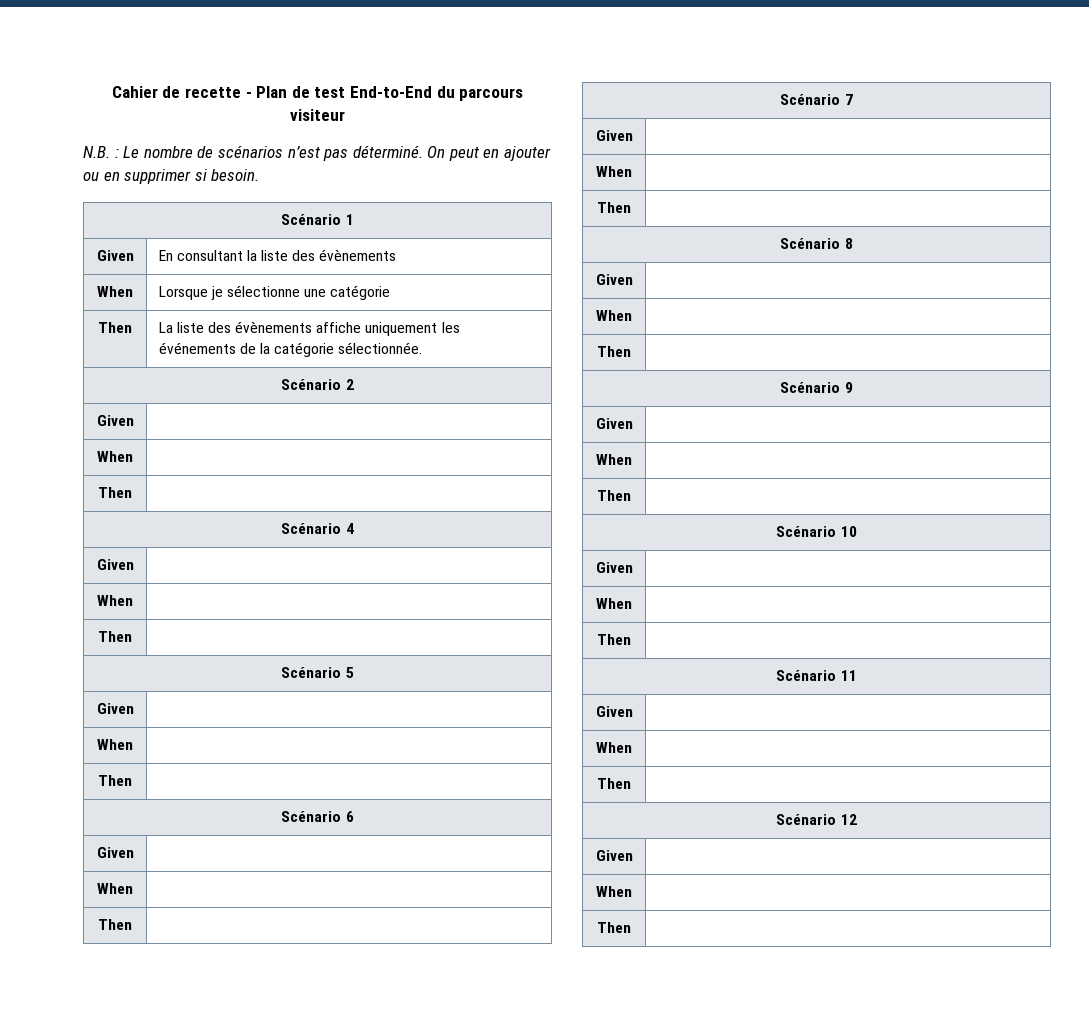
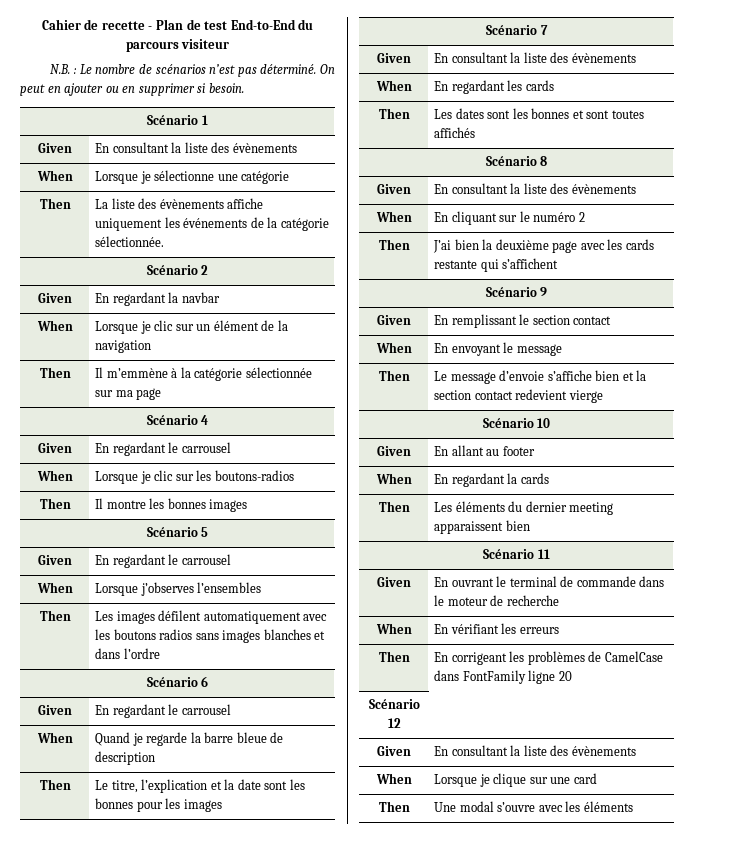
  Scénario 2
- Given |
- When |
- Then |
+ Given | En regardant la navbar
+ When | Lorsque je clic sur un élément de la navigation
+ Then | Il m’emmène à la catégorie sélectionnée sur ma page
  Scénario 4
- Given |
- When |
- Then |
+ Given | En regardant le carrousel
+ When | Lorsque je clic sur les boutons-radios
+ Then | Il montre les bonnes images
  Scénario 5
- Given |
- When |
- Then |
+ Given | En regardant le carrousel
+ When | Lorsque j’observes l’ensembles
+ Then | Les images défilent automatiquement avec les boutons radios sans images blanches et dans l’ordre
  Scénario 6
- Given |
- When |
- Then |
+ Given | En regardant le carrousel
+ When | Quand je regarde la barre bleue de description
+ Then | Le titre, l’explication et la date sont les bonnes pour les images
  Scénario 7
- Given |
- When |
- Then |
+ Given | En consultant la liste des évènements
+ When | En regardant les cards
+ Then | Les dates sont les bonnes et sont toutes affichés
  Scénario 8
- Given |
- When |
- Then |
+ Given | En consultant la liste des évènements
+ When | En cliquant sur le numéro 2
+ Then | J’ai bien la deuxième page avec les cards restante qui s’affichent
  Scénario 9
- Given |
- When |
- Then |
+ Given | En remplissant le section contact
+ When | En envoyant le message
+ Then | Le message d’envoie s’affiche bien et la section contact redevient vierge
  Scénario 10
- Given |
- When |
- Then |
+ Given | En allant au footer
+ When | En regardant la cards
+ Then | Les éléments du dernier meeting apparaissent bien
  Scénario 11
- Given |
- When |
- Then |
+ Given | En ouvrant le terminal de commande dans le moteur de recherche
+ When | En vérifiant les erreurs
+ Then | En corrigeant les problèmes de CamelCase dans FontFamily ligne 20
  Scénario 12
- Given |
- When |
- Then |
+ Given | En consultant la liste des évènements
+ When | Lorsque je clique sur une card
+ Then | Une modal s’ouvre avec les éléments

